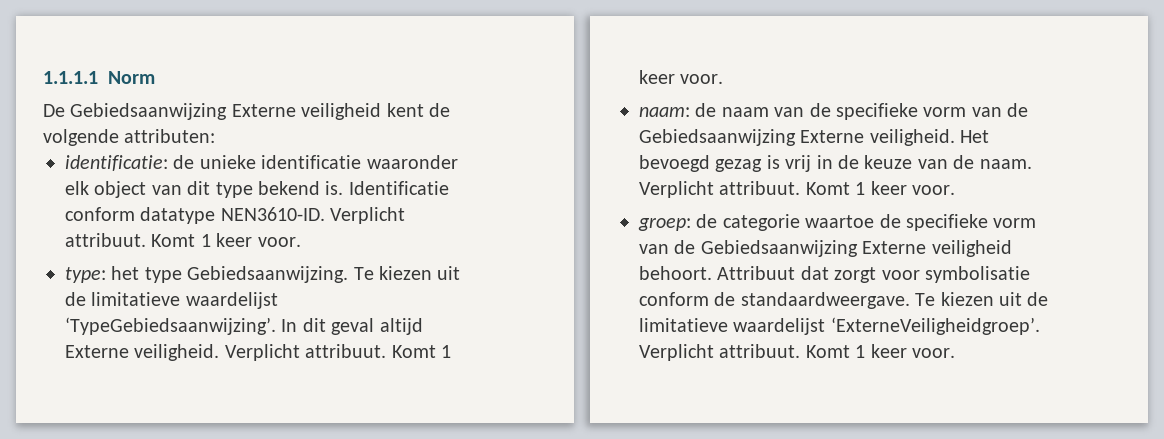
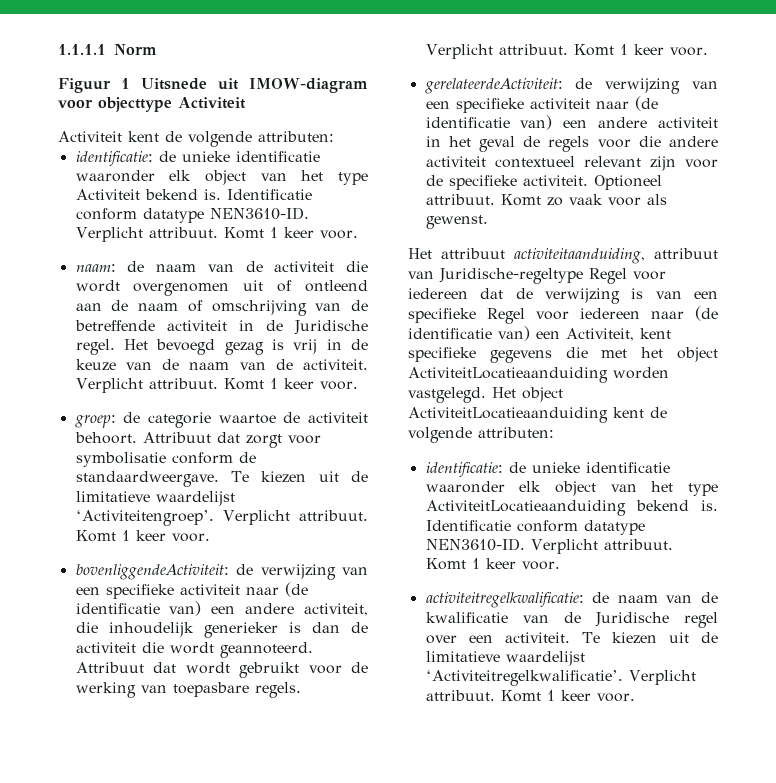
- De Gebiedsaanwijzing Externe veiligheid kent de volgende attributen:
+ Figuur 1 Uitsnede uit IMOW-diagram voor objecttype Activiteit
+ Activiteit kent de volgende attributen:
- identificatie: de unieke identificatie waaronder elk object van dit type bekend is.
+ identificatie: de unieke identificatie waaronder elk object van het type Activiteit bekend is.
- type: het type Gebiedsaanwijzing. Te kiezen uit de limitatieve waardelijst ‘TypeGebiedsaanwijzing’. In dit geval altijd Externe veiligheid. Verplicht attribuut. Komt 1 keer voor.
- naam: de naam van de specifieke vorm van de Gebiedsaanwijzing Externe veiligheid.
+ naam: de naam van de activiteit die wordt overgenomen uit of ontleend aan de naam of omschrijving van de betreffende activiteit in de Juridische regel.
- Het bevoegd gezag is vrij in de keuze van de naam.
+ Het bevoegd gezag is vrij in de keuze van de naam van de activiteit.
- groep: de categorie waartoe de specifieke vorm van de Gebiedsaanwijzing Externe veiligheid behoort.
+ groep: de categorie waartoe de activiteit behoort.
- Te kiezen uit de limitatieve waardelijst ‘ExterneVeiligheidgroep’. Verplicht attribuut. Komt 1 keer voor.
+ Te kiezen uit de limitatieve waardelijst ‘Activiteitengroep’. Verplicht attribuut. Komt 1 keer voor.
+ bovenliggendeActiviteit: de verwijzing van een specifieke activiteit naar (de identificatie van) een andere activiteit, die inhoudelijk generieker is dan de activiteit die wordt geannoteerd. Attribuut dat wordt gebruikt voor de werking van toepasbare regels. Verplicht attribuut. Komt 1 keer voor.
+ gerelateerdeActiviteit: de verwijzing van een specifieke activiteit naar (de identificatie van) een andere activiteit in het geval de regels voor die andere activiteit contextueel relevant zijn voor de specifieke activiteit. Optioneel attribuut. Komt zo vaak voor als gewenst.
+ Het attribuut activiteitaanduiding, attribuut van Juridische-regeltype Regel voor iedereen dat de verwijzing is van een specifieke Regel voor iedereen naar (de identificatie van) een Activiteit, kent specifieke gegevens die met het object ActiviteitLocatieaanduiding worden vastgelegd. Het object ActiviteitLocatieaanduiding kent de volgende attributen:
+ identificatie: de unieke identificatie waaronder elk object van het type ActiviteitLocatieaanduiding bekend is. Identificatie conform datatype NEN3610-ID. Verplicht attribuut. Komt 1 keer voor.
+ activiteitregelkwalificatie: de naam van de kwalificatie van de Juridische regel over een activiteit. Te kiezen uit de limitatieve waardelijst ‘Activiteitregelkwalificatie’. Verplicht attribuut. Komt 1 keer voor.

